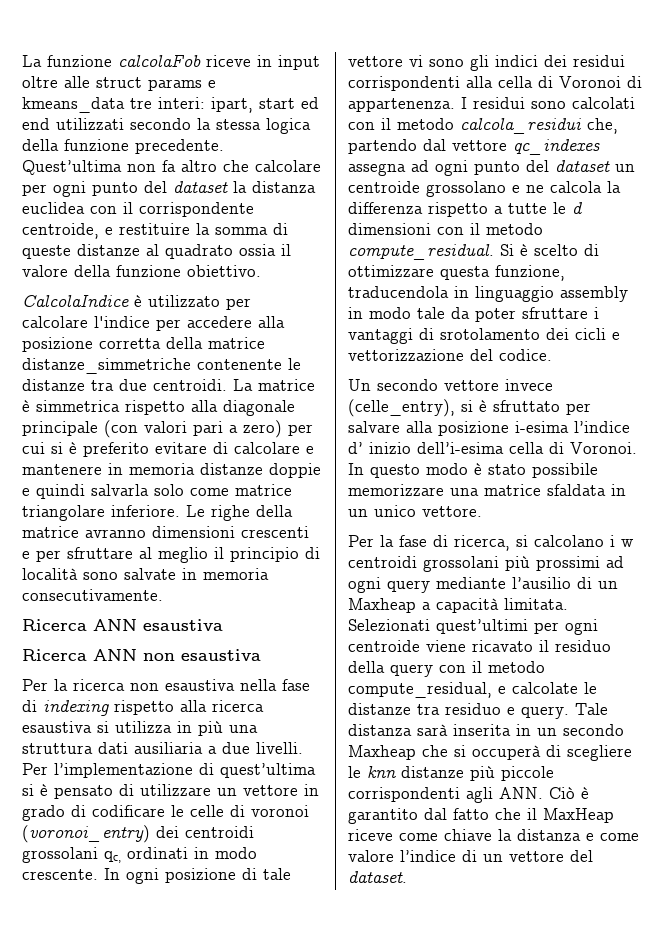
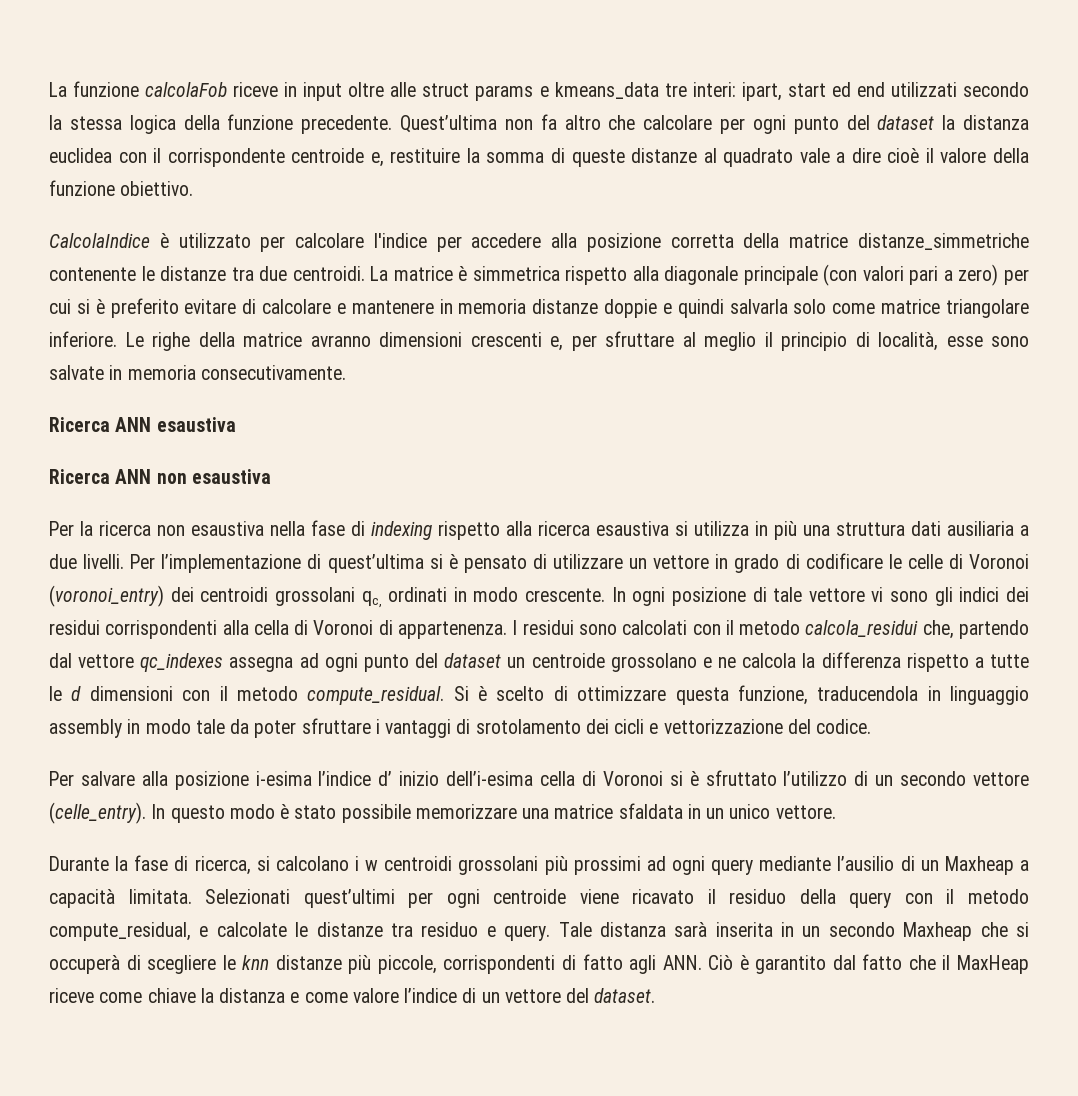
- Quest’ultima non fa altro che calcolare per ogni punto del dataset la distanza euclidea con il corrispondente centroide, e restituire la somma di queste distanze al quadrato ossia il valore della funzione obiettivo.
+ Quest’ultima non fa altro che calcolare per ogni punto del dataset la distanza euclidea con il corrispondente centroide e, restituire la somma di queste distanze al quadrato vale a dire cioè il valore della funzione obiettivo.
- Le righe della matrice avranno dimensioni crescenti e per sfruttare al meglio il principio di località sono salvate in memoria consecutivamente.
+ Le righe della matrice avranno dimensioni crescenti e, per sfruttare al meglio il principio di località, esse sono salvate in memoria consecutivamente.
- Per l’implementazione di quest’ultima si è pensato di utilizzare un vettore in grado di codificare le celle di voronoi (voronoi_entry) dei centroidi grossolani qc, ordinati in modo crescente.
+ Per l’implementazione di quest’ultima si è pensato di utilizzare un vettore in grado di codificare le celle di Voronoi (voronoi_entry) dei centroidi grossolani qc, ordinati in modo crescente.
- Un secondo vettore invece (celle_entry), si è sfruttato per salvare alla posizione i-esima l’indice d’ inizio dell’i-esima cella di Voronoi.
+ Per salvare alla posizione i-esima l’indice d’ inizio dell’i-esima cella di Voronoi si è sfruttato l’utilizzo di un secondo vettore (celle_entry).
- Per la fase di ricerca, si calcolano i w centroidi grossolani più prossimi ad ogni query mediante l’ausilio di un Maxheap a capacità limitata.
+ Durante la fase di ricerca, si calcolano i w centroidi grossolani più prossimi ad ogni query mediante l’ausilio di un Maxheap a capacità limitata.
- Tale distanza sarà inserita in un secondo Maxheap che si occuperà di scegliere le knn distanze più piccole corrispondenti agli ANN. Ciò è garantito dal fatto che il MaxHeap riceve come chiave la distanza e come valore l’indice di un vettore del dataset.
+ Tale distanza sarà inserita in un secondo Maxheap che si occuperà di scegliere le knn distanze più piccole, corrispondenti di fatto agli ANN. Ciò è garantito dal fatto che il MaxHeap riceve come chiave la distanza e come valore l’indice di un vettore del dataset.

